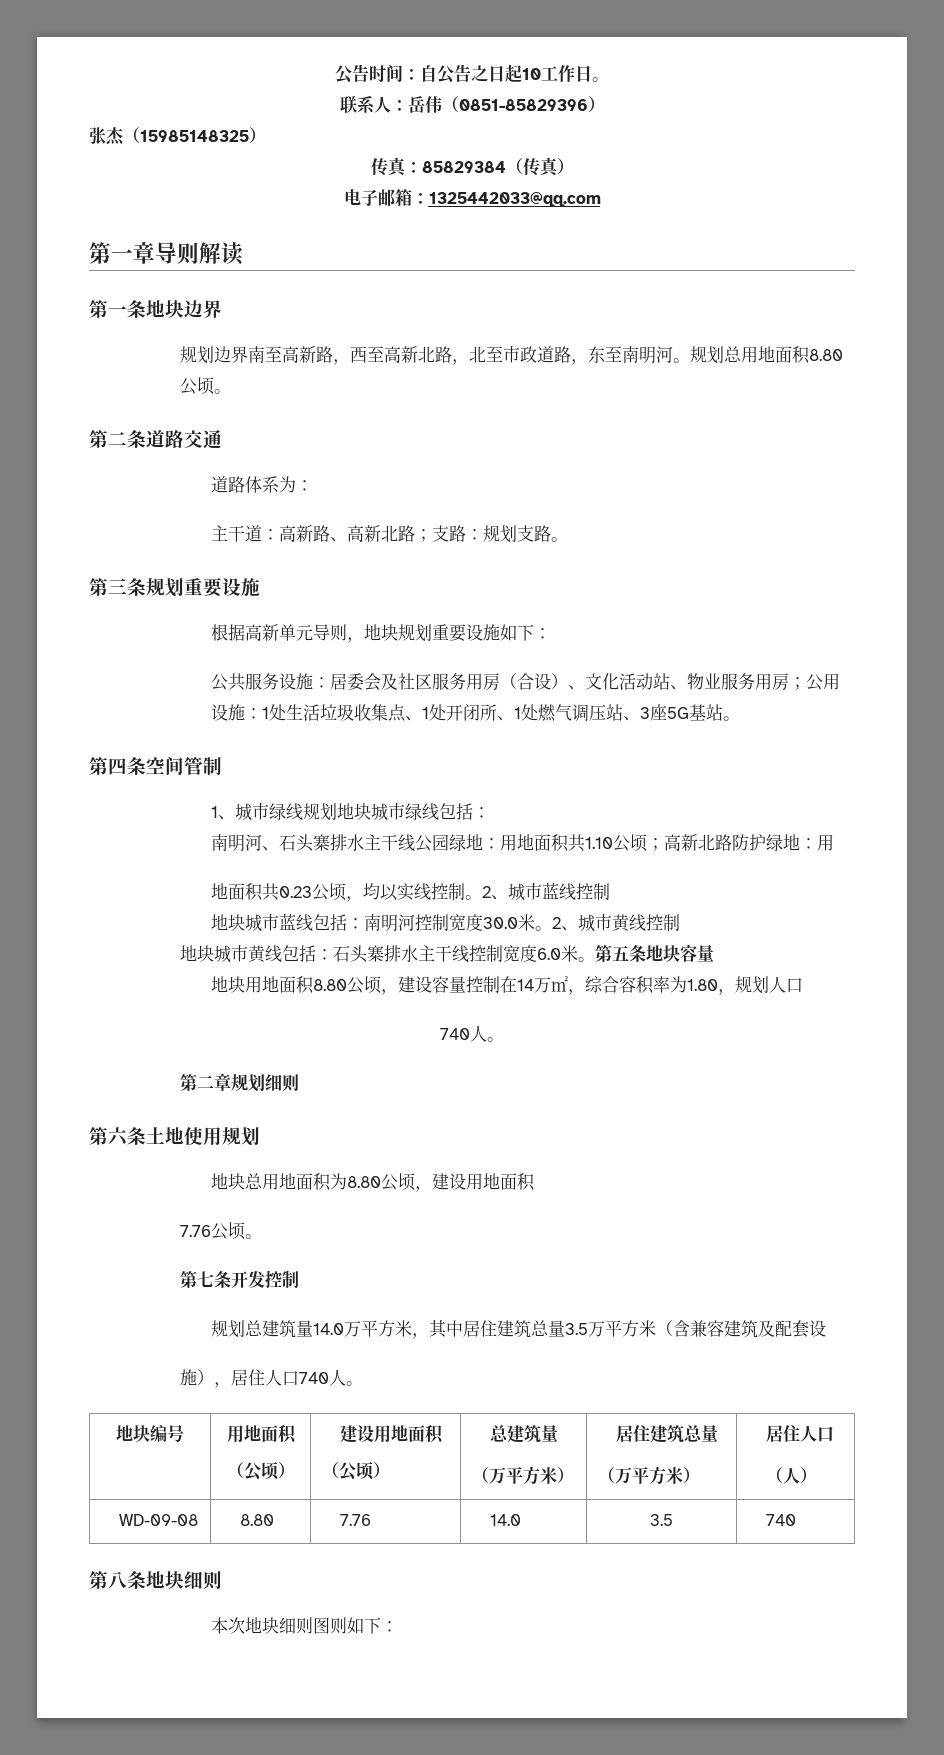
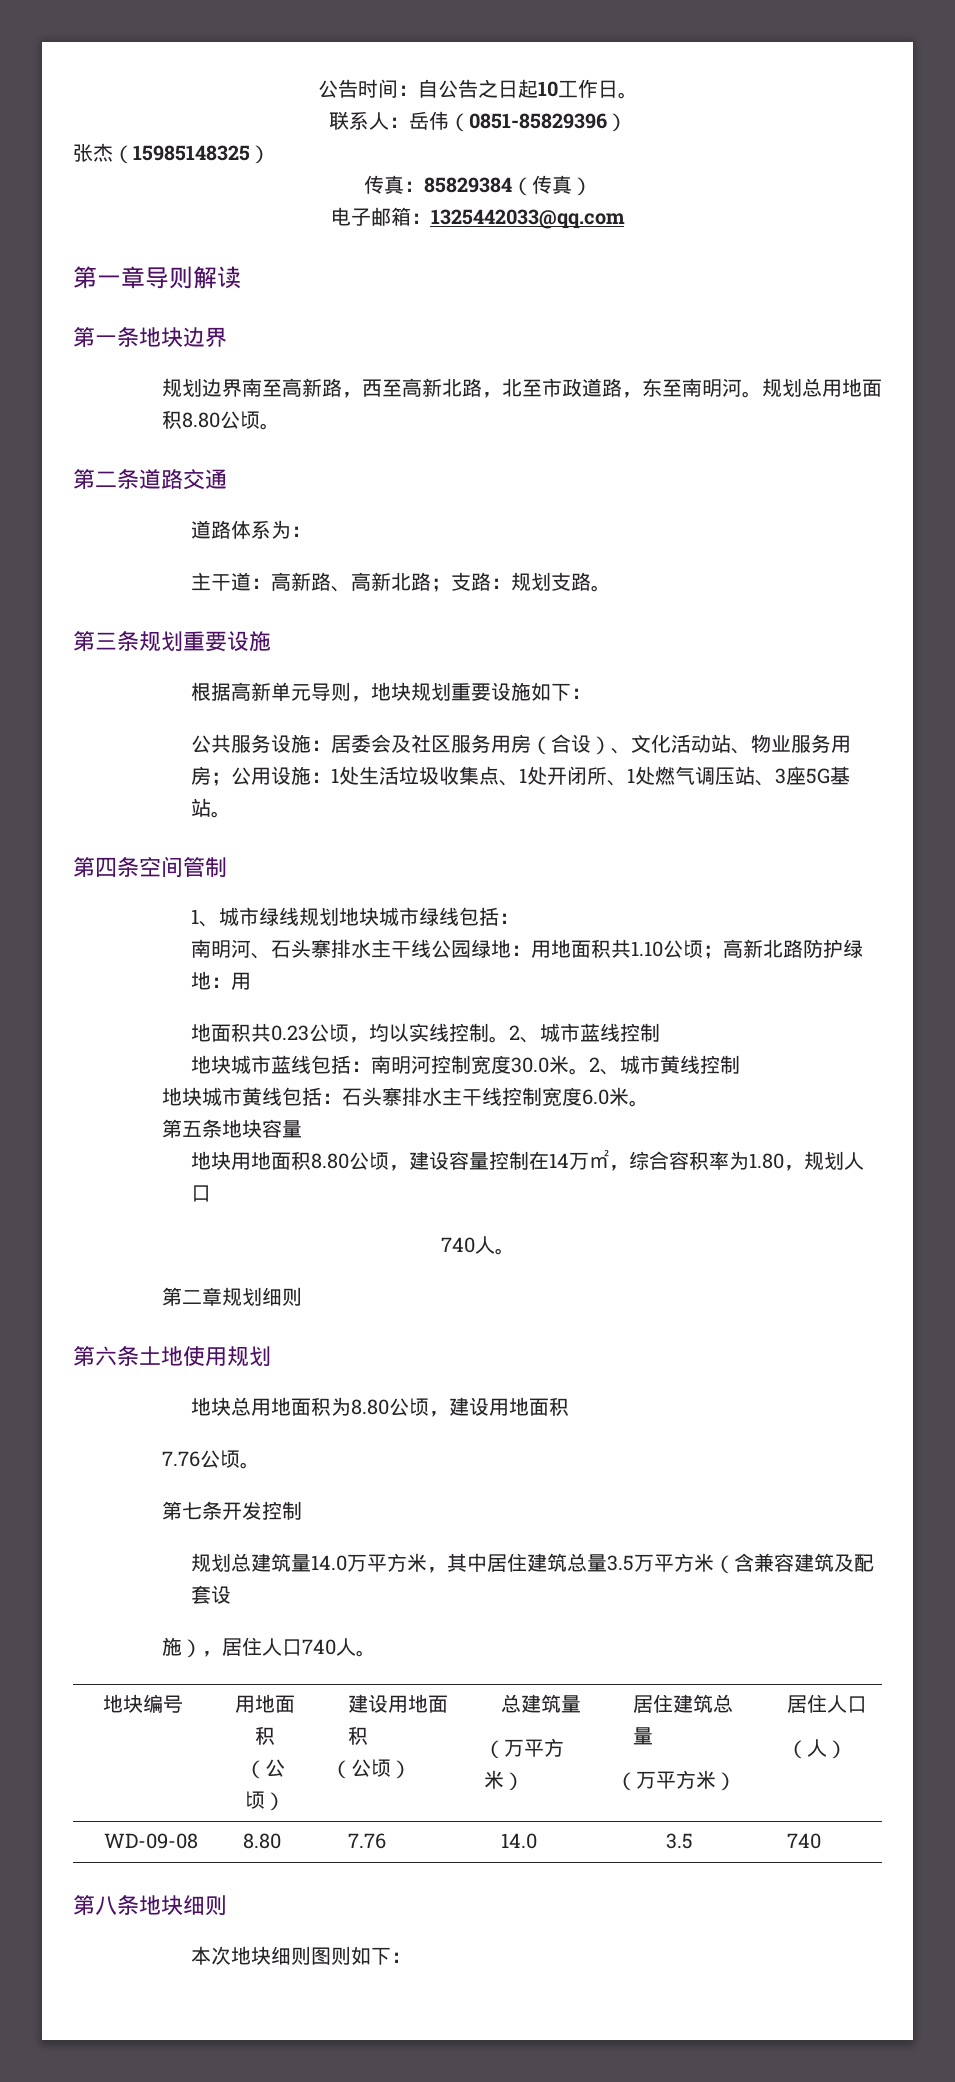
- 地块城市黄线包括：石头寨排水主干线控制宽度6.0米。第五条地块容量
+ 地块城市黄线包括：石头寨排水主干线控制宽度6.0米。
+ 第五条地块容量

